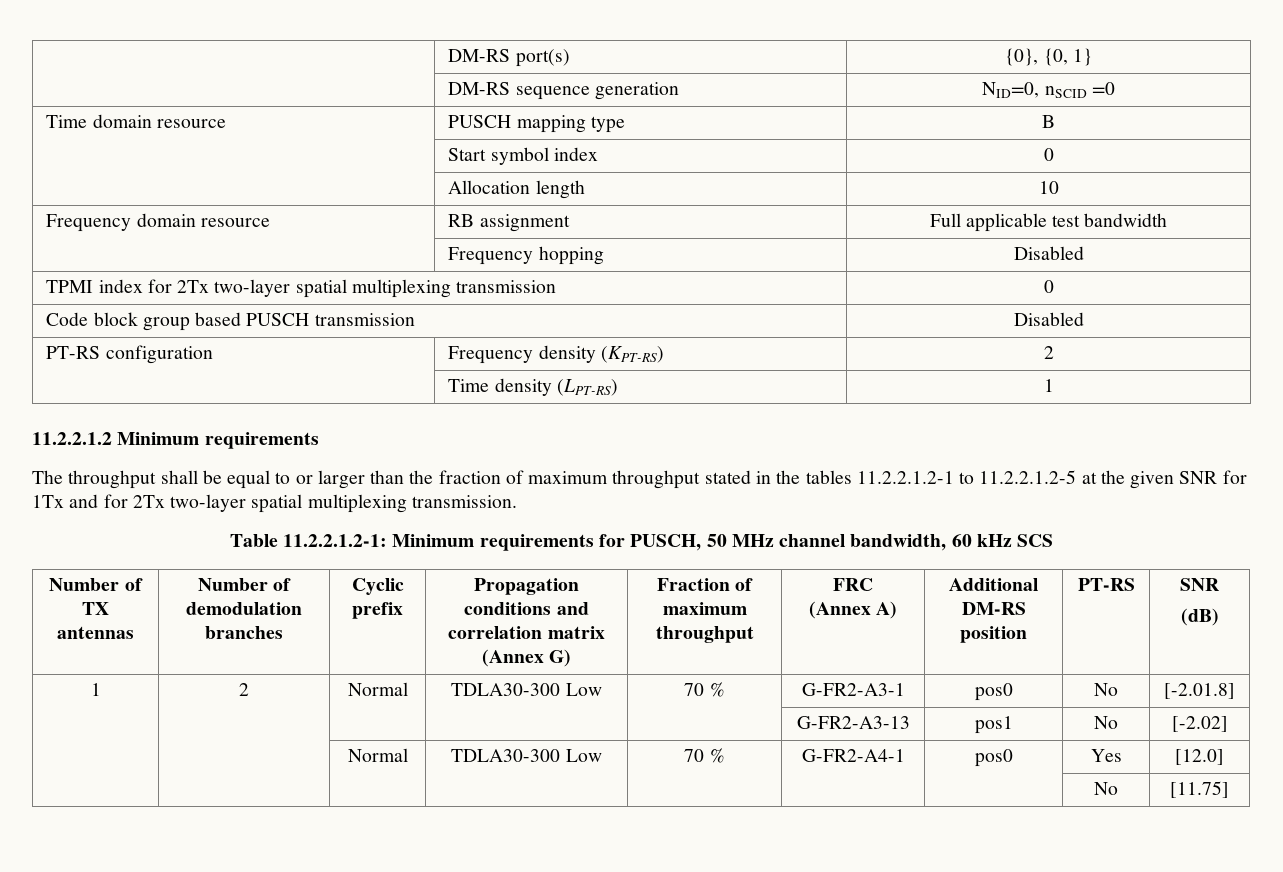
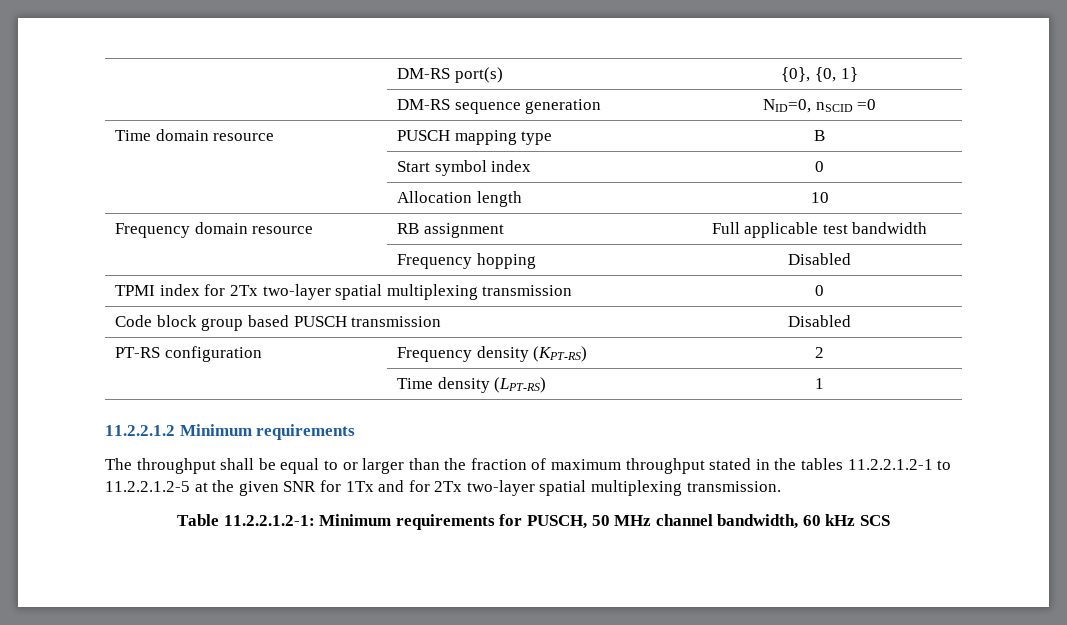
- Number of TX antennas | Number of demodulation branches | Cyclic prefix | Propagation conditions and correlation matrix (Annex G) | Fraction of maximum throughput | FRC
- (Annex A) | Additional DM-RS position | PT-RS | SNR
- (dB)
- 1 | 2 | Normal | TDLA30-300 Low | 70 % | G-FR2-A3-1 | pos0 | No | [-2.01.8]
- | | | | | G-FR2-A3-13 | pos1 | No | [-2.02]
- | | Normal | TDLA30-300 Low | 70 % | G-FR2-A4-1 | pos0 | Yes | [12.0]
- | | | | | | | No | [11.75]

